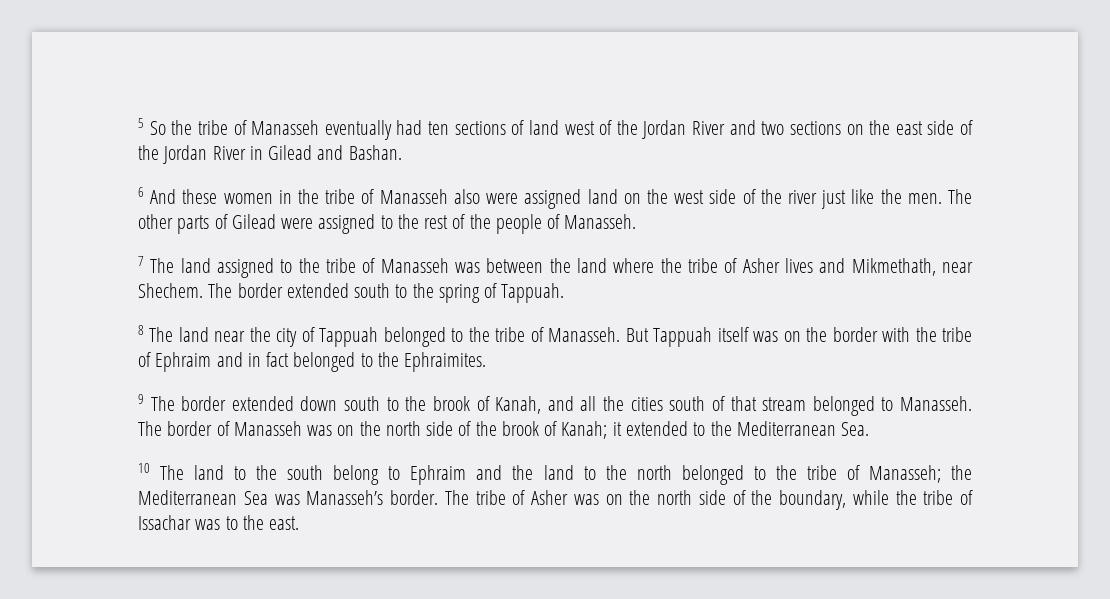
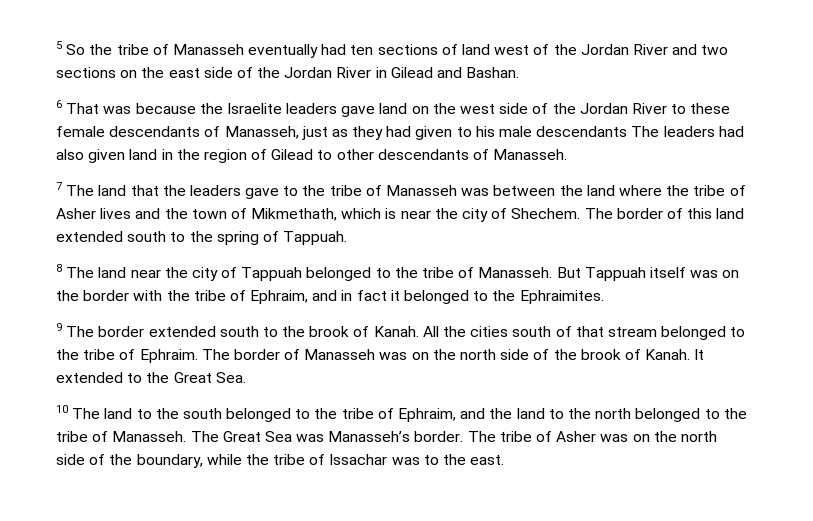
- 6 And these women in the tribe of Manasseh also were assigned land on the west side of the river just like the men. The other parts of Gilead were assigned to the rest of the people of Manasseh.
+ 6 That was because the Israelite leaders gave land on the west side of the Jordan River to these female descendants of Manasseh, just as they had given to his male descendants The leaders had also given land in the region of Gilead to other descendants of Manasseh.
- 7 The land assigned to the tribe of Manasseh was between the land where the tribe of Asher lives and Mikmethath, near Shechem. The border extended south to the spring of Tappuah.
+ 7 The land that the leaders gave to the tribe of Manasseh was between the land where the tribe of Asher lives and the town of Mikmethath, which is near the city of Shechem. The border of this land extended south to the spring of Tappuah.
- But Tappuah itself was on the border with the tribe of Ephraim and in fact belonged to the Ephraimites.
+ But Tappuah itself was on the border with the tribe of Ephraim, and in fact it belonged to the Ephraimites.
- 9 The border extended down south to the brook of Kanah, and all the cities south of that stream belonged to Manasseh.
+ 9 The border extended south to the brook of Kanah. All the cities south of that stream belonged to the tribe of Ephraim.
- The border of Manasseh was on the north side of the brook of Kanah; it extended to the Mediterranean Sea.
+ The border of Manasseh was on the north side of the brook of Kanah. It extended to the Great Sea.
- 10 The land to the south belong to Ephraim and the land to the north belonged to the tribe of Manasseh; the Mediterranean Sea was Manasseh’s border.
+ 10 The land to the south belonged to the tribe of Ephraim, and the land to the north belonged to the tribe of Manasseh. The Great Sea was Manasseh’s border.

